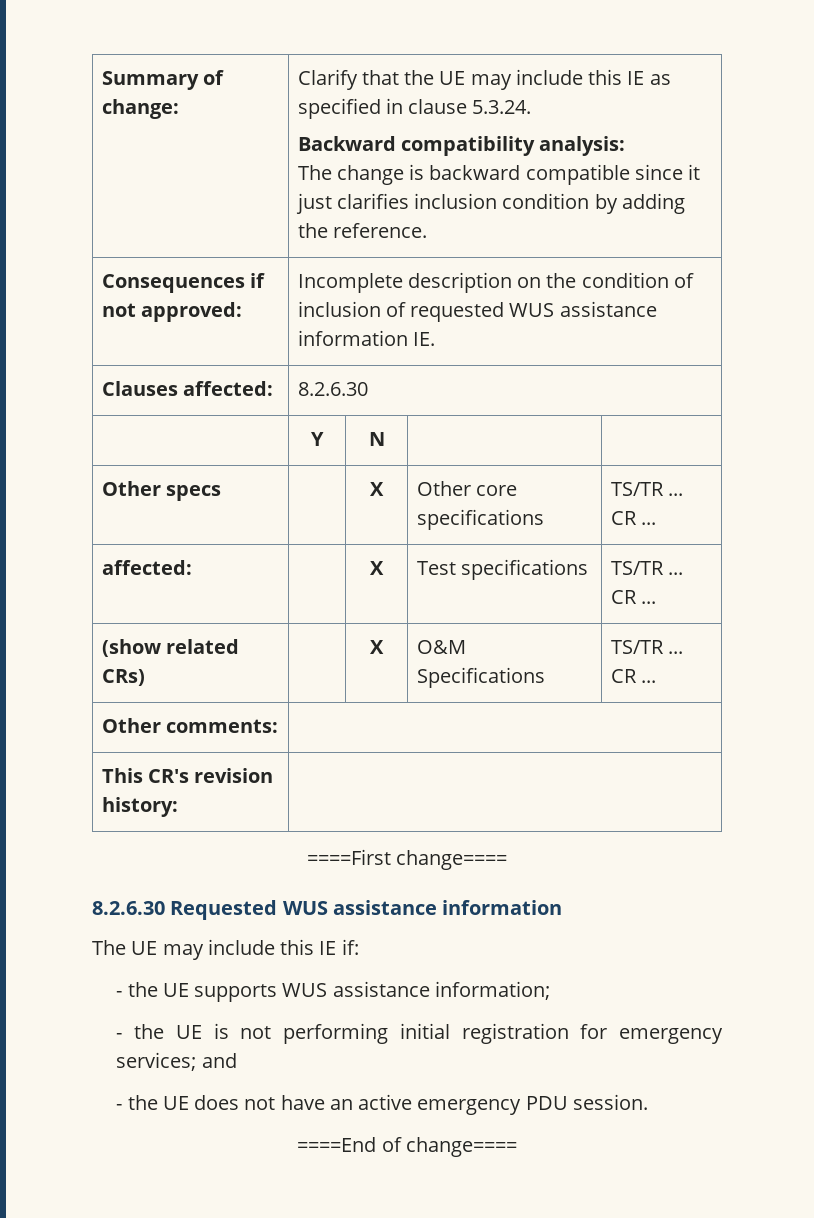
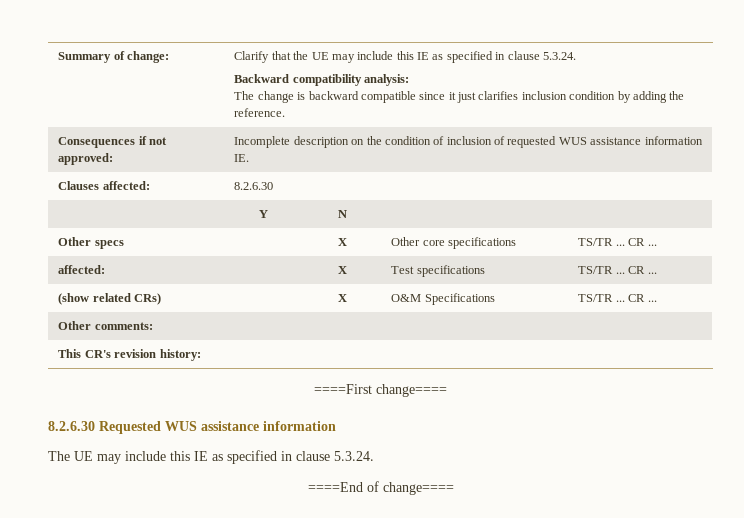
- The UE may include this IE if:
- - the UE supports WUS assistance information;
- - the UE is not performing initial registration for emergency services; and
- - the UE does not have an active emergency PDU session.
+ The UE may include this IE as specified in clause 5.3.24.

